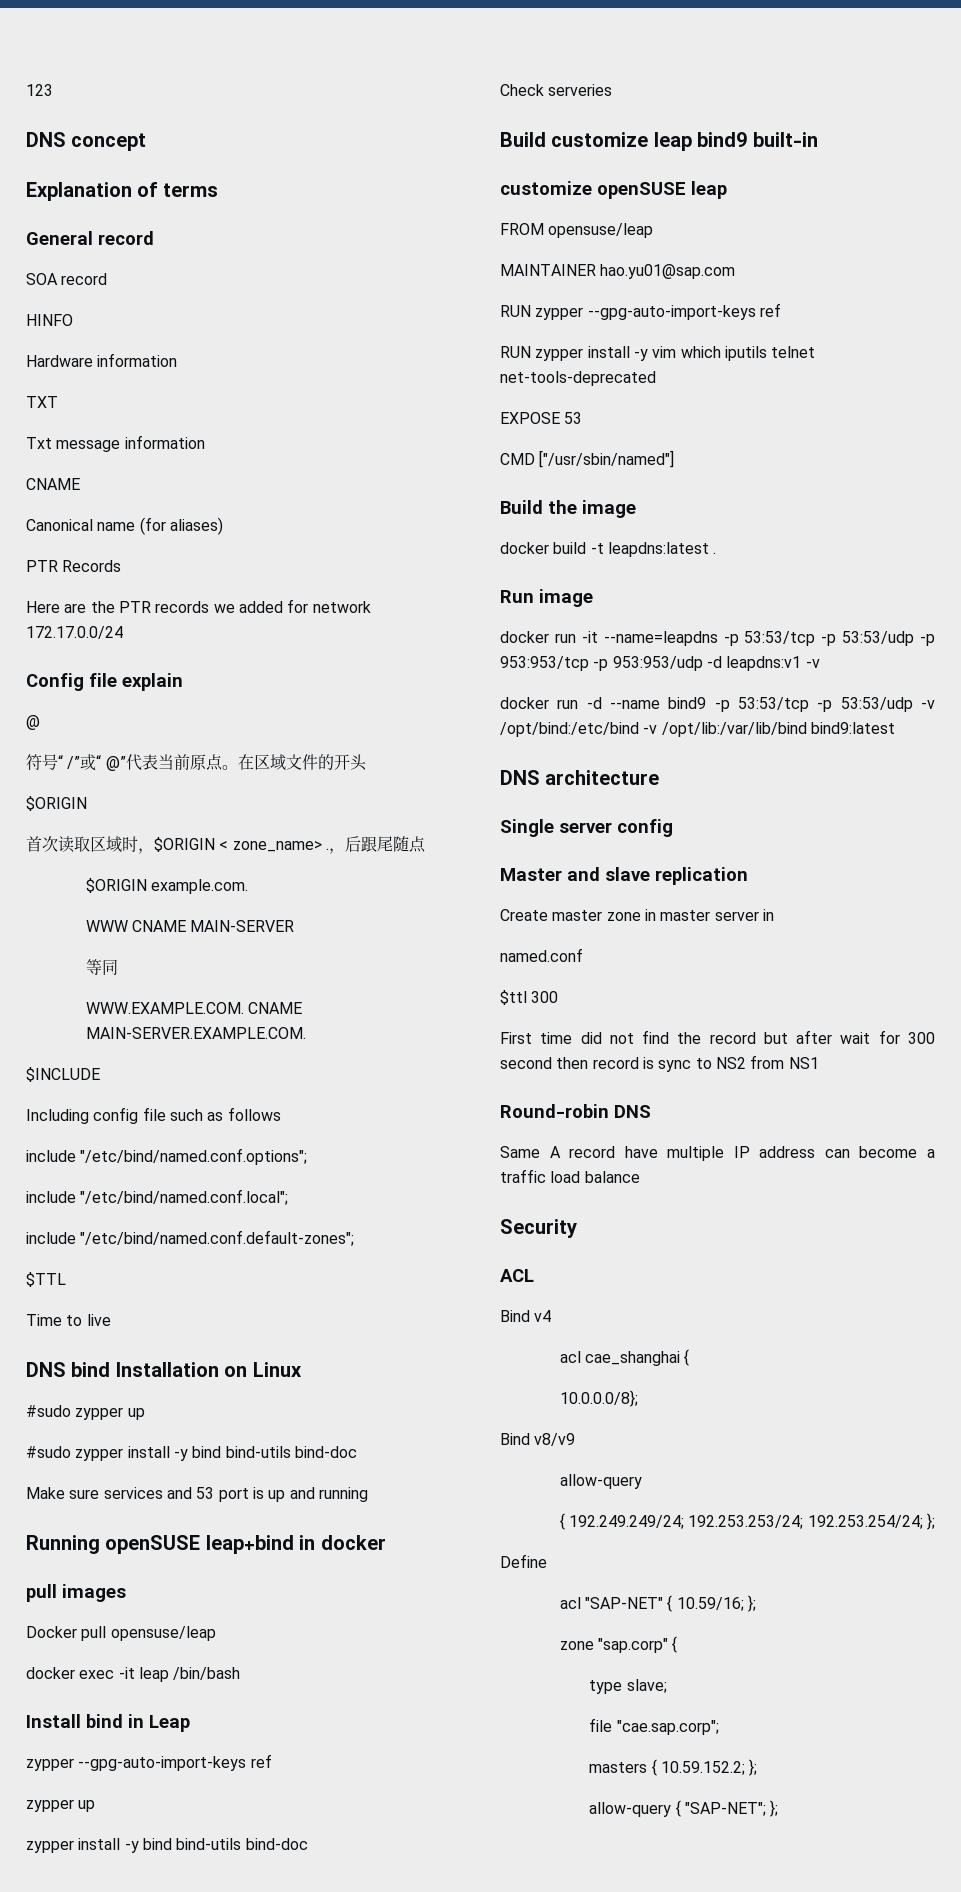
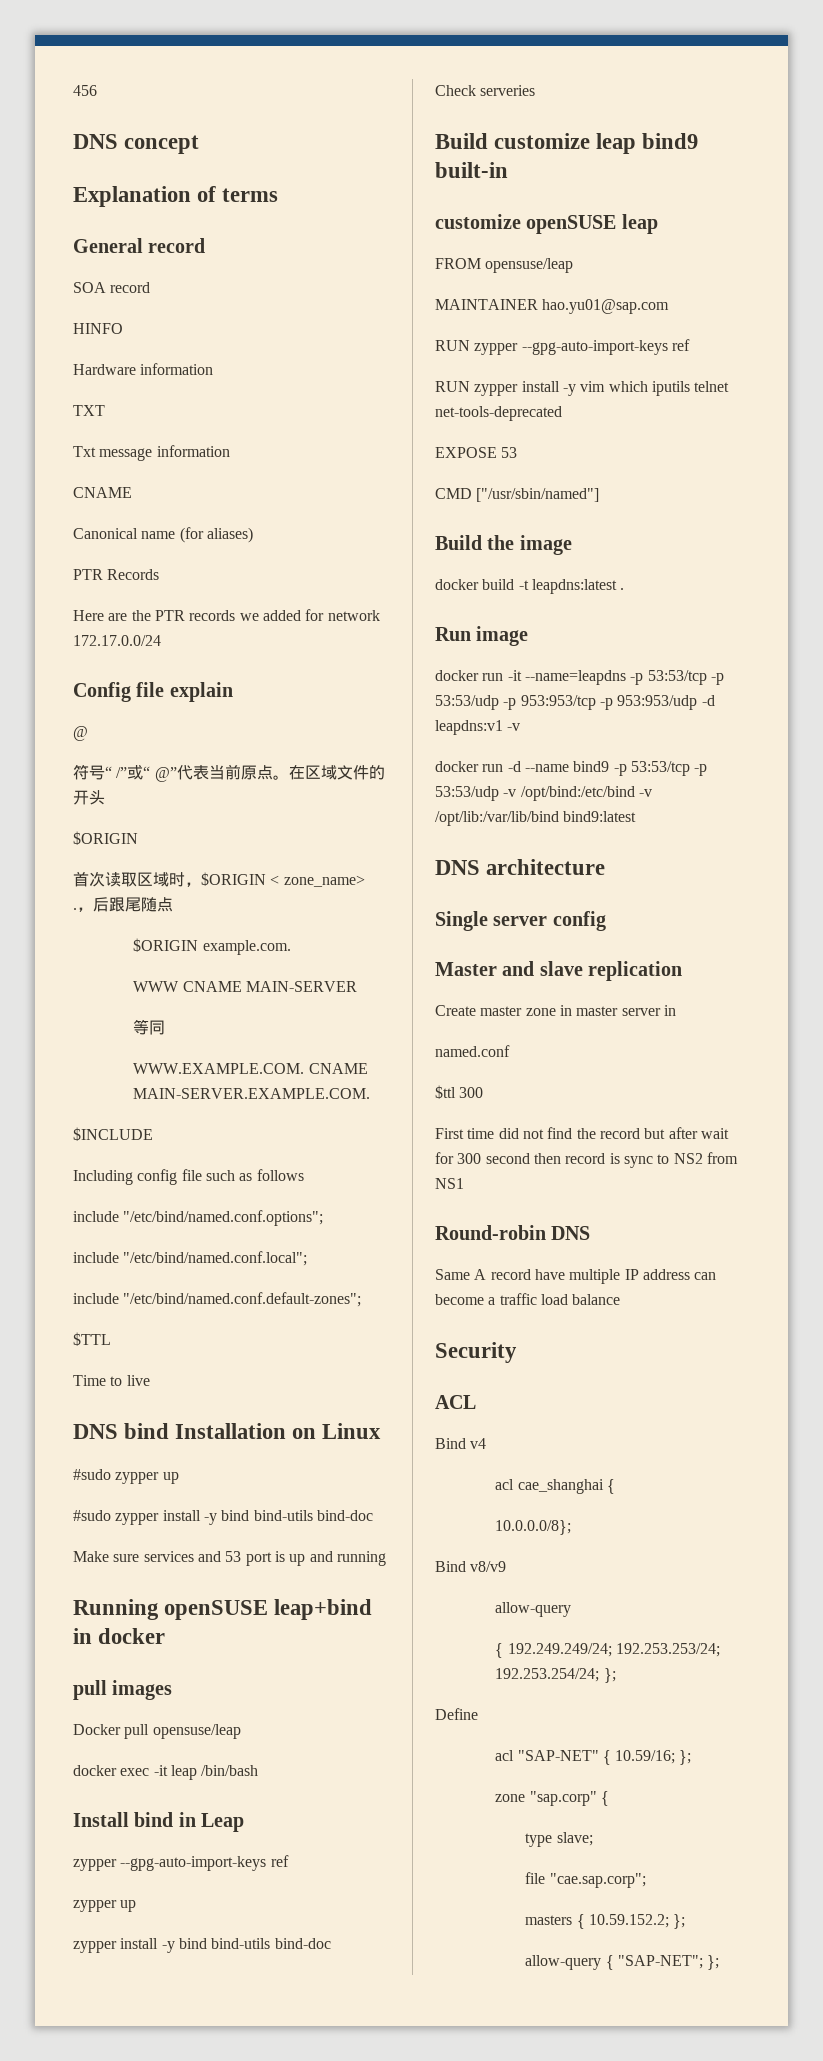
- 123
+ 456

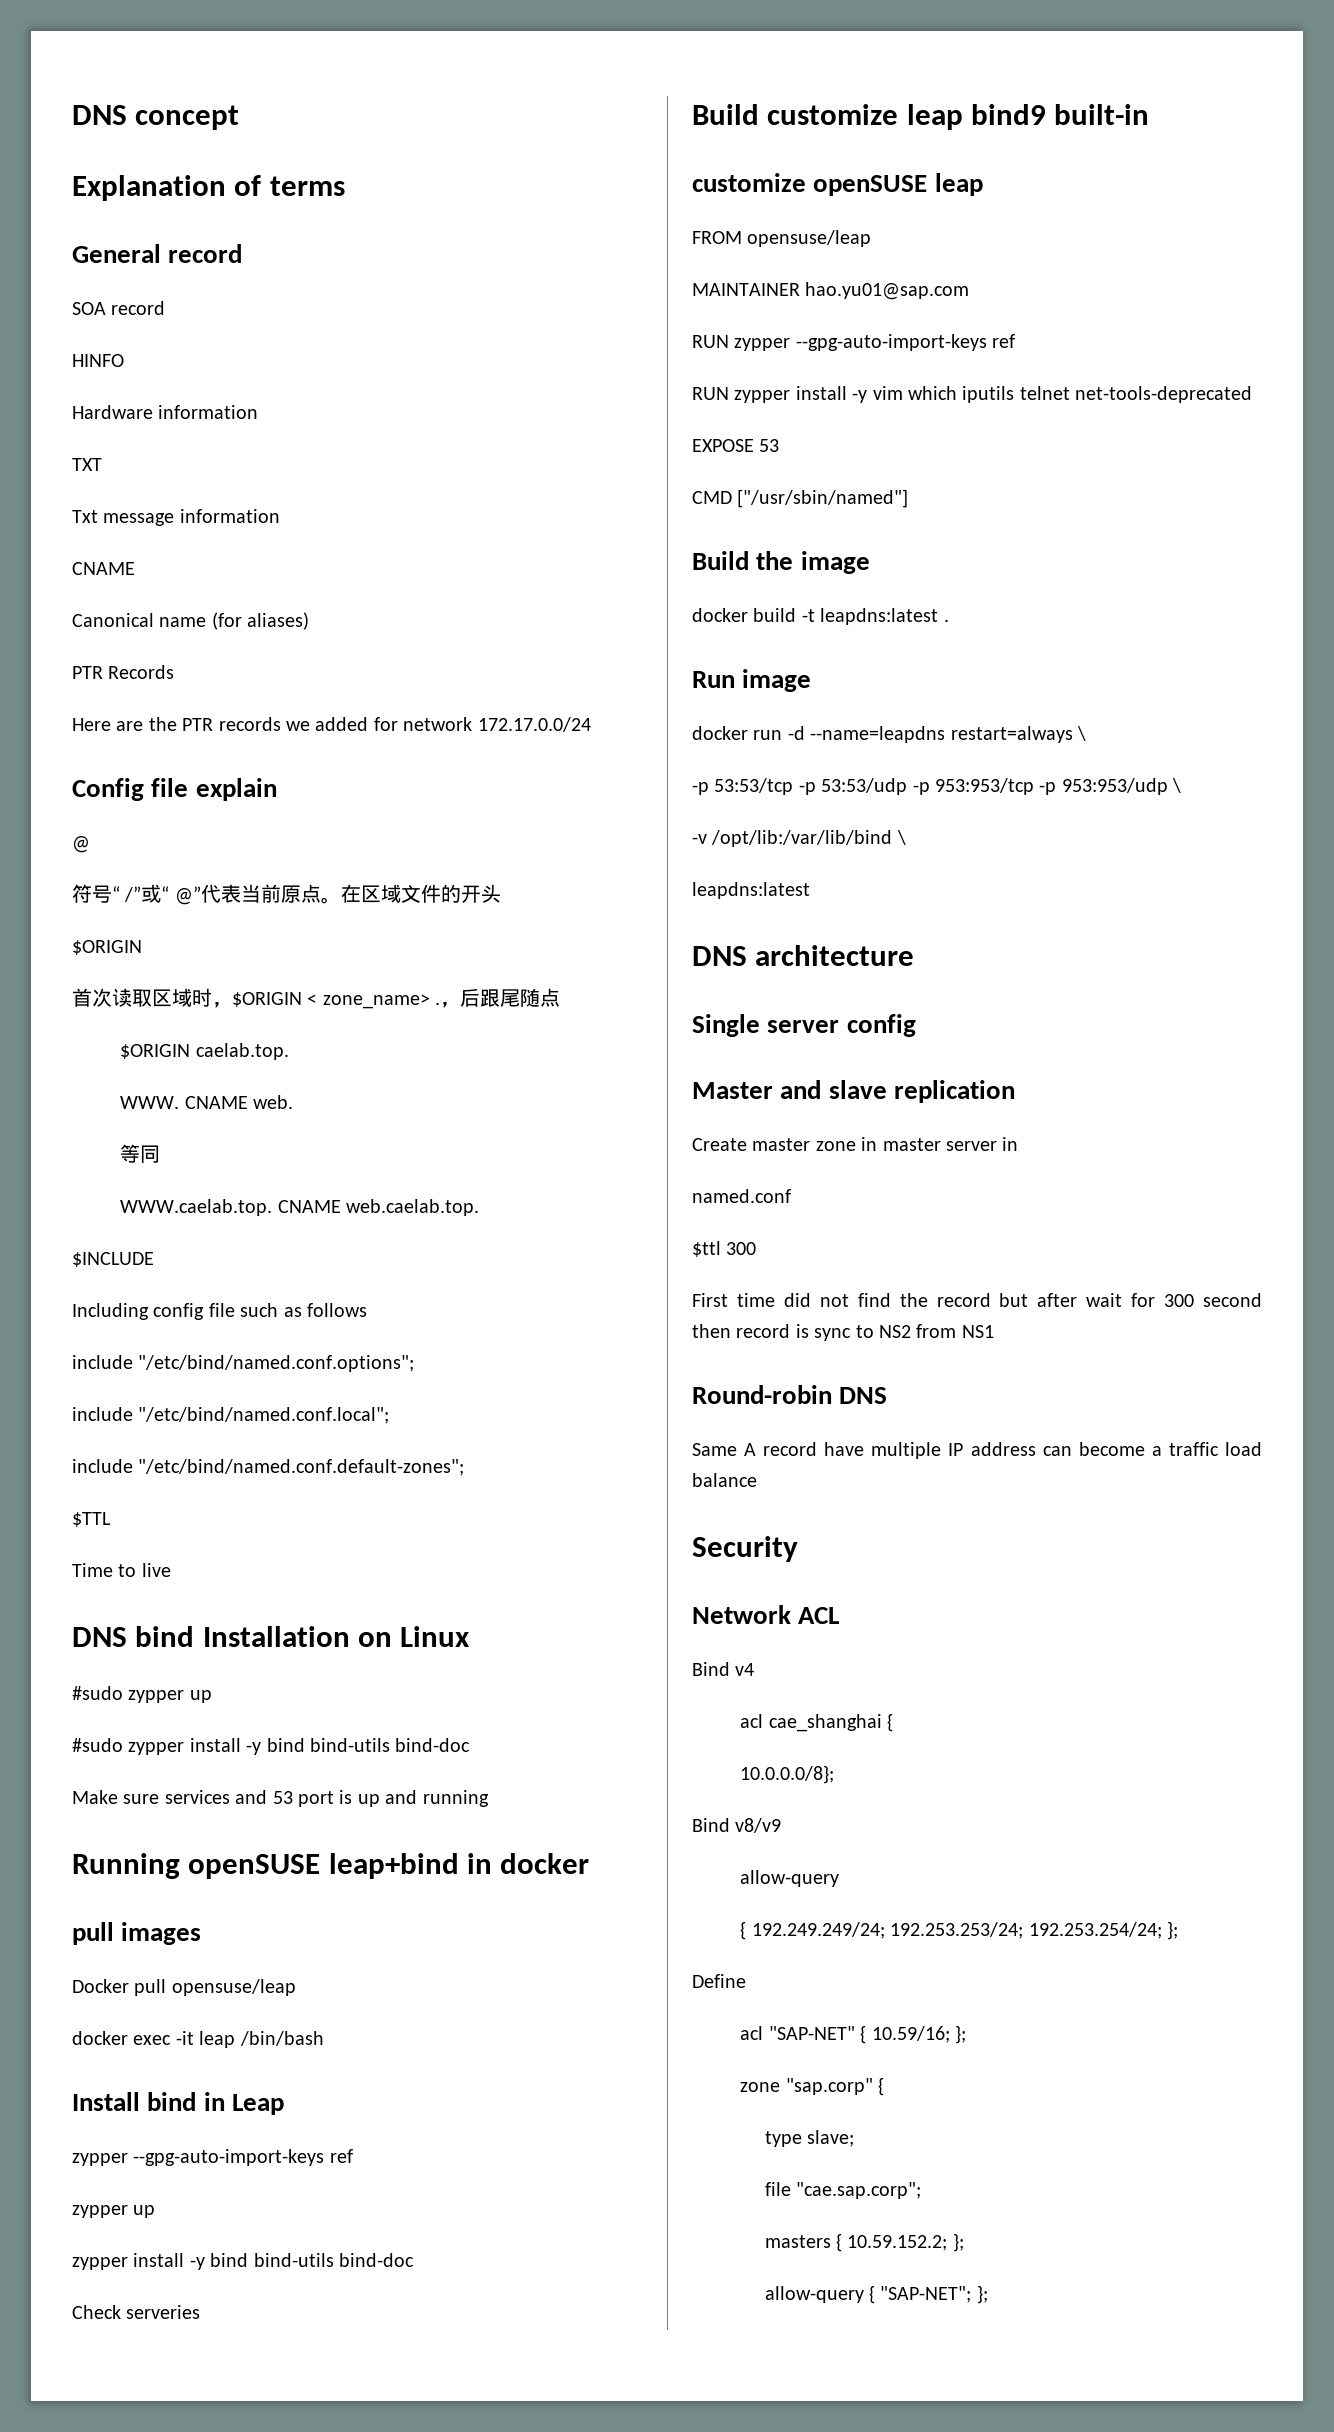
- 456
- $ORIGIN example.com.
- WWW CNAME MAIN-SERVER
+ $ORIGIN caelab.top.
+ WWW. CNAME web.
  等同
- WWW.EXAMPLE.COM. CNAME MAIN-SERVER.EXAMPLE.COM.
+ WWW.caelab.top. CNAME web.caelab.top.
- docker run -it --name=leapdns -p 53:53/tcp -p 53:53/udp -p 953:953/tcp -p 953:953/udp -d leapdns:v1 -v
- docker run -d --name bind9 -p 53:53/tcp -p 53:53/udp -v /opt/bind:/etc/bind -v /opt/lib:/var/lib/bind bind9:latest
+ docker run -d --name=leapdns restart=always \
+ -p 53:53/tcp -p 53:53/udp -p 953:953/tcp -p 953:953/udp \
+ -v /opt/lib:/var/lib/bind \
+ leapdns:latest
- ACL
+ Network ACL

